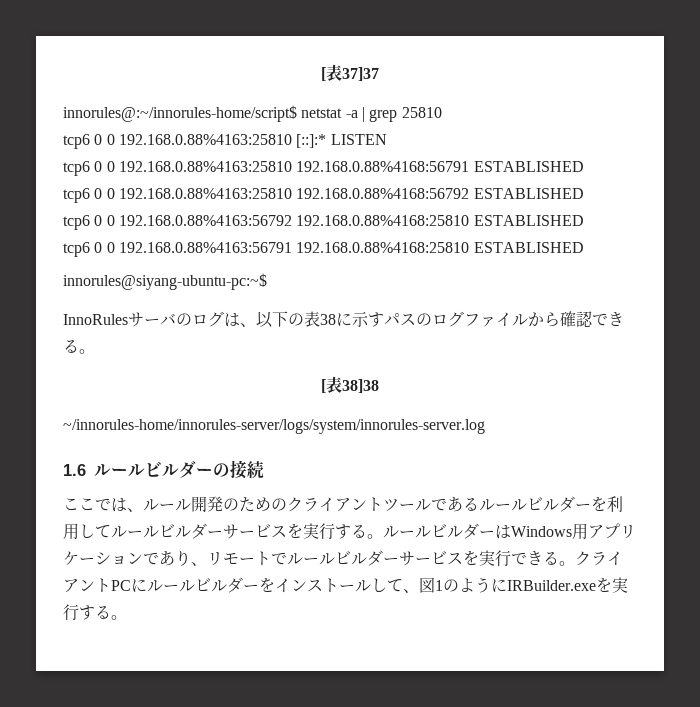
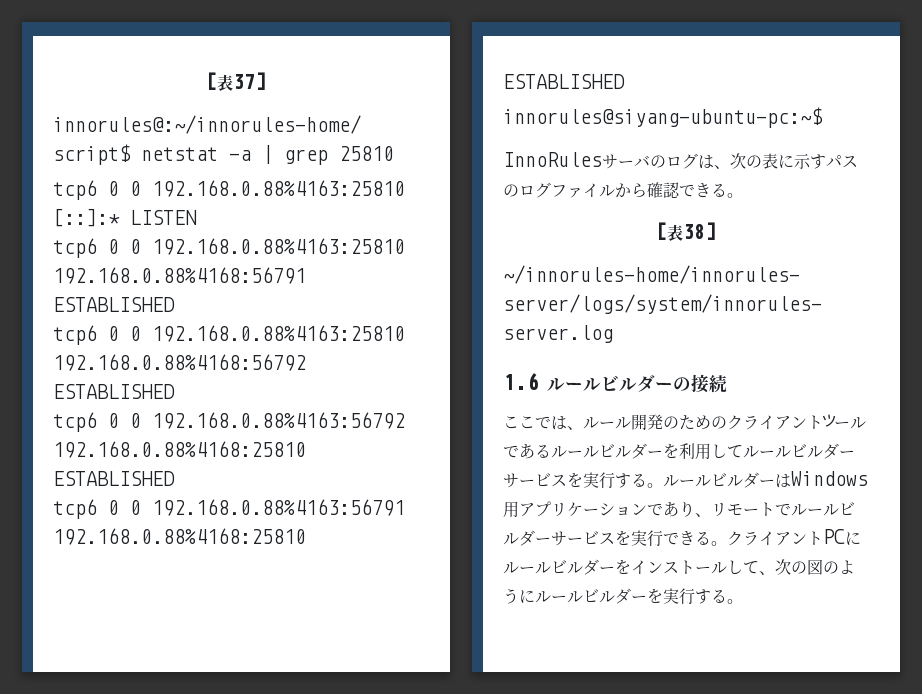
- [表37]37
+ [表37]
- InnoRulesサーバのログは、以下の表38に示すパスのログファイルから確認できる。
+ InnoRulesサーバのログは、次の表に示すパスのログファイルから確認できる。
- [表38]38
+ [表38]
- クライアントPCにルールビルダーをインストールして、図1のようにIRBuilder.exeを実行する。
+ クライアントPCにルールビルダーをインストールして、次の図のようにルールビルダーを実行する。

